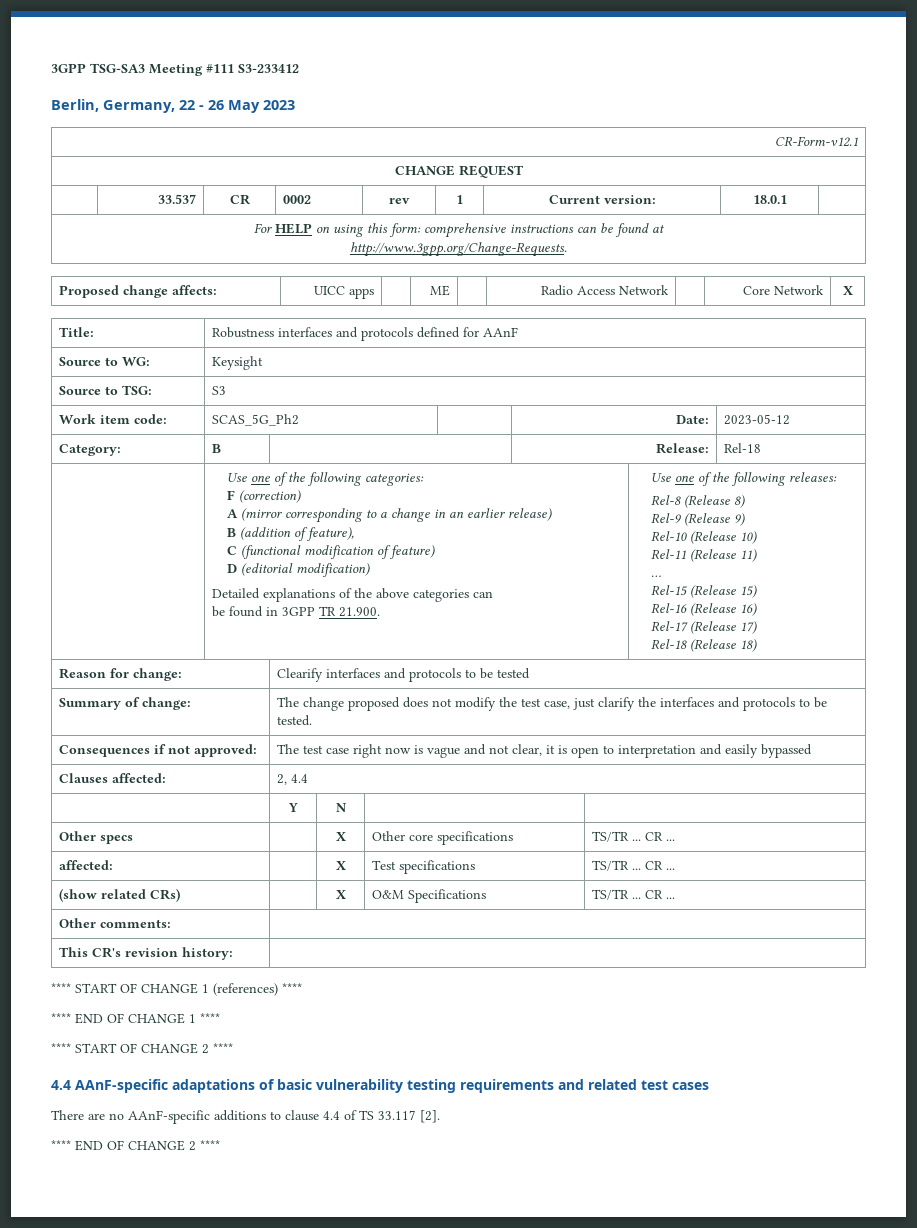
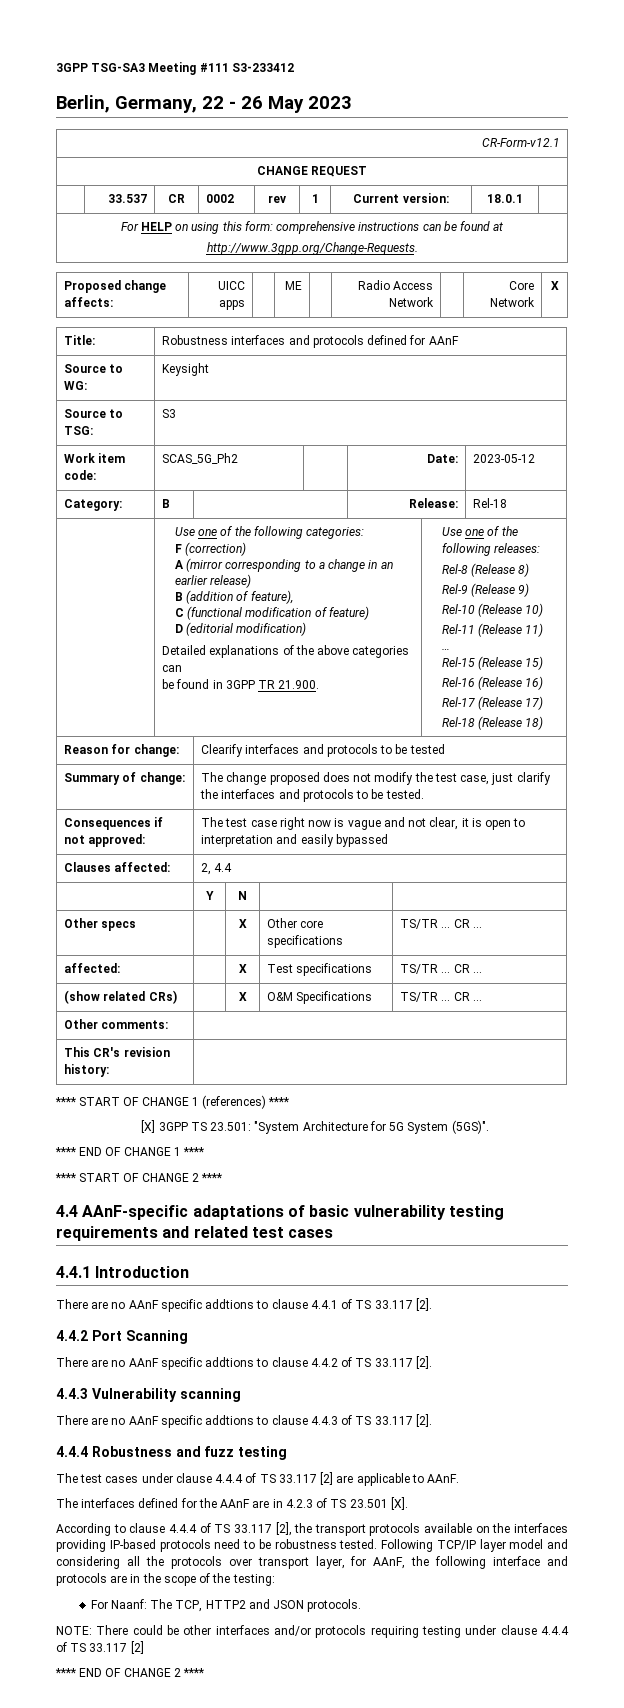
+ [X] 3GPP TS 23.501: "System Architecture for 5G System (5GS)".
- There are no AAnF-specific additions to clause 4.4 of TS 33.117 [2].
+ 4.4.1 Introduction
+ There are no AAnF specific addtions to clause 4.4.1 of TS 33.117 [2].
+ 4.4.2 Port Scanning
+ There are no AAnF specific addtions to clause 4.4.2 of TS 33.117 [2].
+ 4.4.3 Vulnerability scanning
+ There are no AAnF specific addtions to clause 4.4.3 of TS 33.117 [2].
+ 4.4.4 Robustness and fuzz testing
+ The test cases under clause 4.4.4 of TS 33.117 [2] are applicable to AAnF.
+ The interfaces defined for the AAnF are in 4.2.3 of TS 23.501 [X].
+ According to clause 4.4.4 of TS 33.117 [2], the transport protocols available on the interfaces providing IP-based protocols need to be robustness tested. Following TCP/IP layer model and considering all the protocols over transport layer, for AAnF, the following interface and protocols are in the scope of the testing:
+ For Naanf: The TCP, HTTP2 and JSON protocols.
+ NOTE: There could be other interfaces and/or protocols requiring testing under clause 4.4.4 of TS 33.117 [2]

